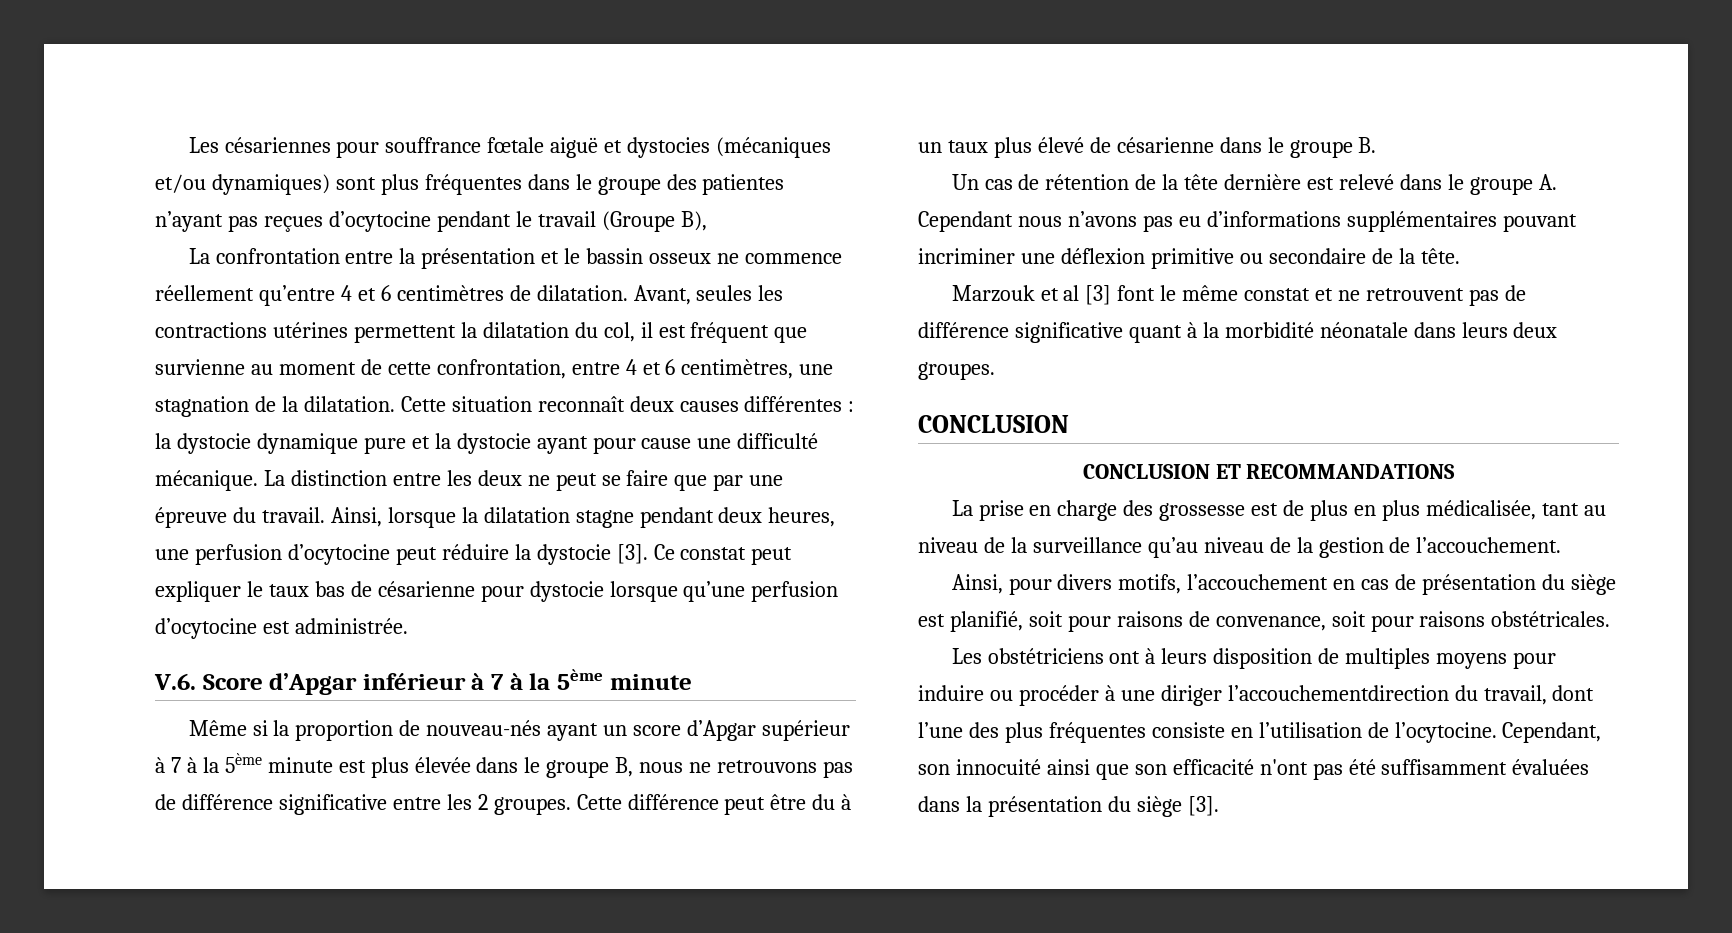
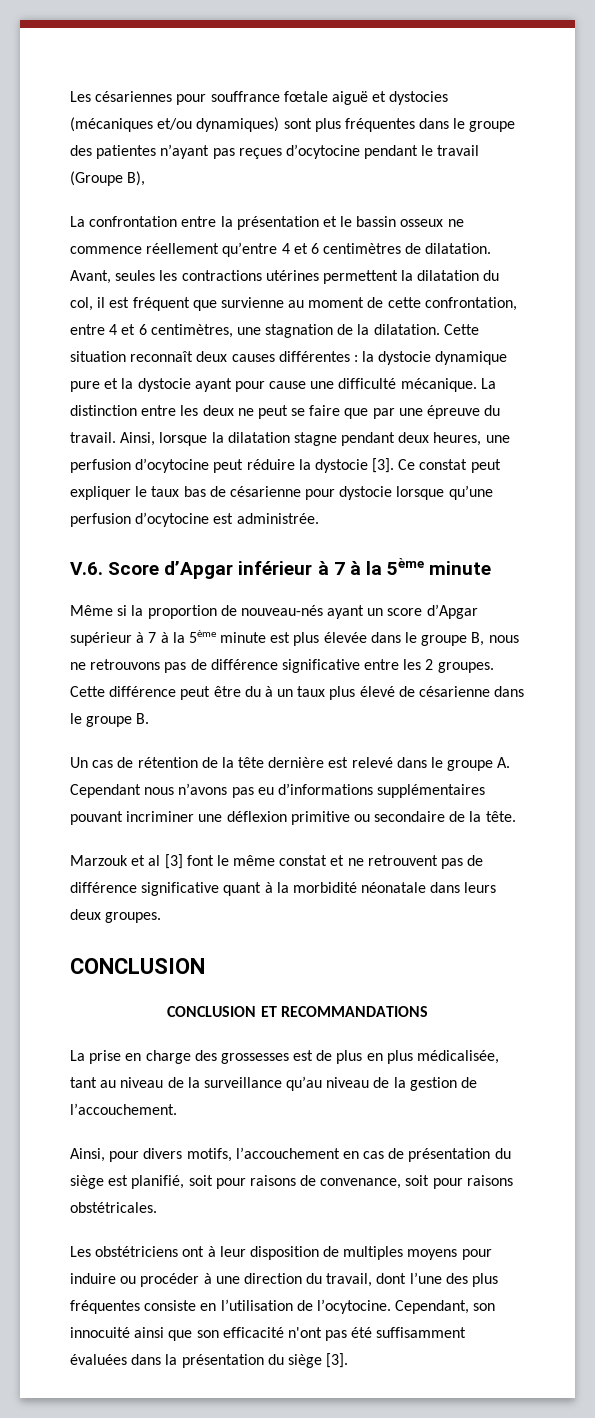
- La prise en charge des grossesse est de plus en plus médicalisée, tant au niveau de la surveillance qu’au niveau de la gestion de l’accouchement.
+ La prise en charge des grossesses est de plus en plus médicalisée, tant au niveau de la surveillance qu’au niveau de la gestion de l’accouchement.
- Les obstétriciens ont à leurs disposition de multiples moyens pour induire ou procéder à une diriger l’accouchementdirection du travail, dont l’une des plus fréquentes consiste en l’utilisation de l’ocytocine.
+ Les obstétriciens ont à leur disposition de multiples moyens pour induire ou procéder à une direction du travail, dont l’une des plus fréquentes consiste en l’utilisation de l’ocytocine.

